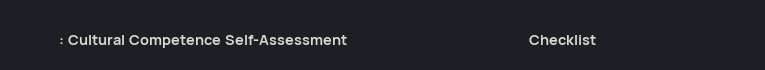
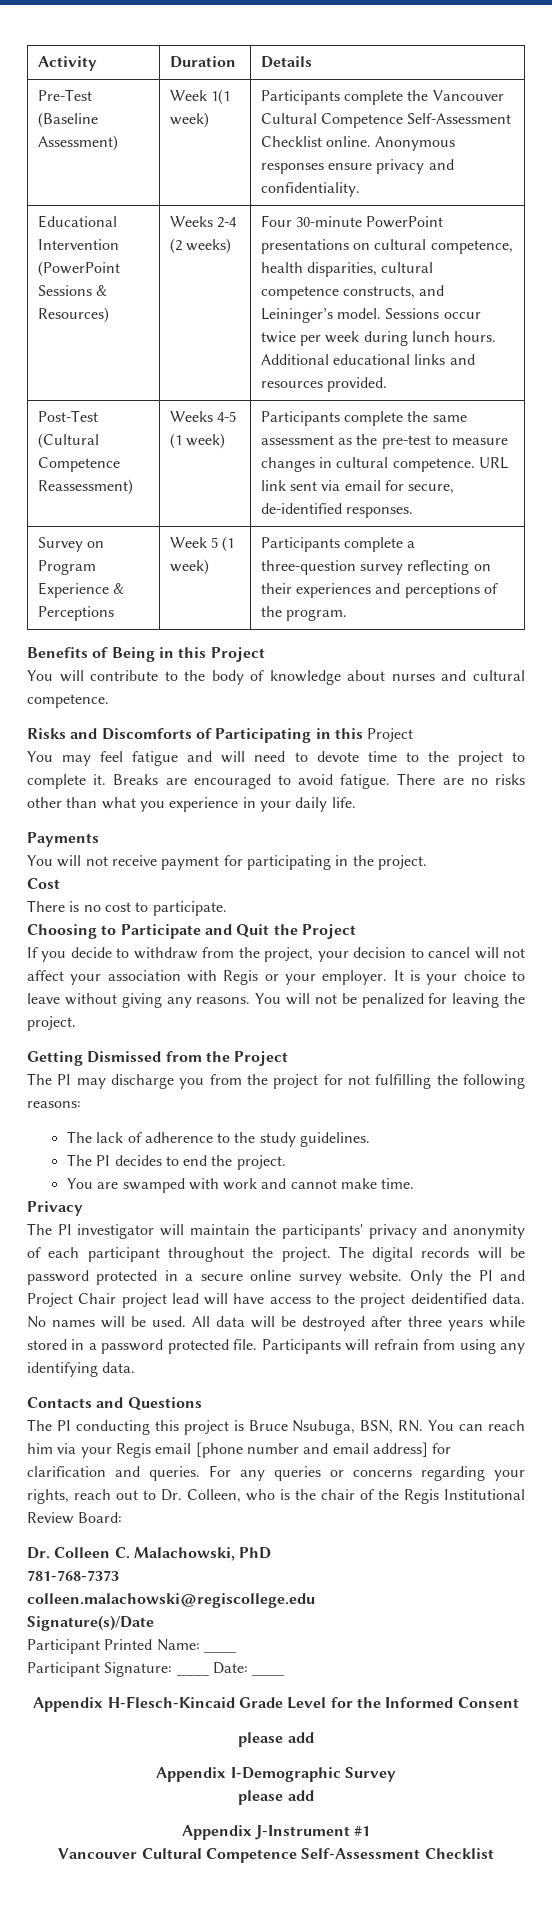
- : Cultural Competence Self-Assessment Checklist
+ Activity | Duration | Details
+ Pre-Test (Baseline Assessment) | Week 1(1 week) | Participants complete the Vancouver Cultural Competence Self-Assessment Checklist online. Anonymous responses ensure privacy and confidentiality.
+ Educational Intervention (PowerPoint Sessions & Resources) | Weeks 2-4 (2 weeks) | Four 30-minute PowerPoint presentations on cultural competence, health disparities, cultural competence constructs, and Leininger’s model. Sessions occur twice per week during lunch hours. Additional educational links and resources provided.
+ Post-Test (Cultural Competence Reassessment) | Weeks 4-5 (1 week) | Participants complete the same assessment as the pre-test to measure changes in cultural competence. URL link sent via email for secure, de-identified responses.
+ Survey on Program Experience & Perceptions | Week 5 (1 week) | Participants complete a three-question survey reflecting on their experiences and perceptions of the program.
+ Benefits of Being in this Project
+ You will contribute to the body of knowledge about nurses and cultural competence.
+ Risks and Discomforts of Participating in this Project
+ You may feel fatigue and will need to devote time to the project to complete it. Breaks are encouraged to avoid fatigue. There are no risks other than what you experience in your daily life.
+ Payments
+ You will not receive payment for participating in the project.
+ Cost
+ There is no cost to participate.
+ Choosing to Participate and Quit the Project
+ If you decide to withdraw from the project, your decision to cancel will not affect your association with Regis or your employer. It is your choice to leave without giving any reasons. You will not be penalized for leaving the project.
+ Getting Dismissed from the Project
+ The PI may discharge you from the project for not fulfilling the following reasons:
+ The lack of adherence to the study guidelines.
+ The PI decides to end the project.
+ You are swamped with work and cannot make time.
+ Privacy
+ The PI investigator will maintain the participants' privacy and anonymity of each participant throughout the project. The digital records will be password protected in a secure online survey website. Only the PI and Project Chair project lead will have access to the project deidentified data. No names will be used. All data will be destroyed after three years while stored in a password protected file. Participants will refrain from using any identifying data.
+ Contacts and Questions
+ The PI conducting this project is Bruce Nsubuga, BSN, RN. You can reach him via your Regis email [phone number and email address] for clarification and queries. For any queries or concerns regarding your rights, reach out to Dr. Colleen, who is the chair of the Regis Institutional Review Board:
+ Dr. Colleen C. Malachowski, PhD
+ 781-768-7373
+ colleen.malachowski@regiscollege.edu
+ Signature(s)/Date
+ Participant Printed Name: ____
+ Participant Signature: ____ Date: ____
+ Appendix H-Flesch-Kincaid Grade Level for the Informed Consent
+ please add
+ Appendix I-Demographic Survey
+ please add
+ Appendix J-Instrument #1
+ Vancouver Cultural Competence Self-Assessment Checklist

